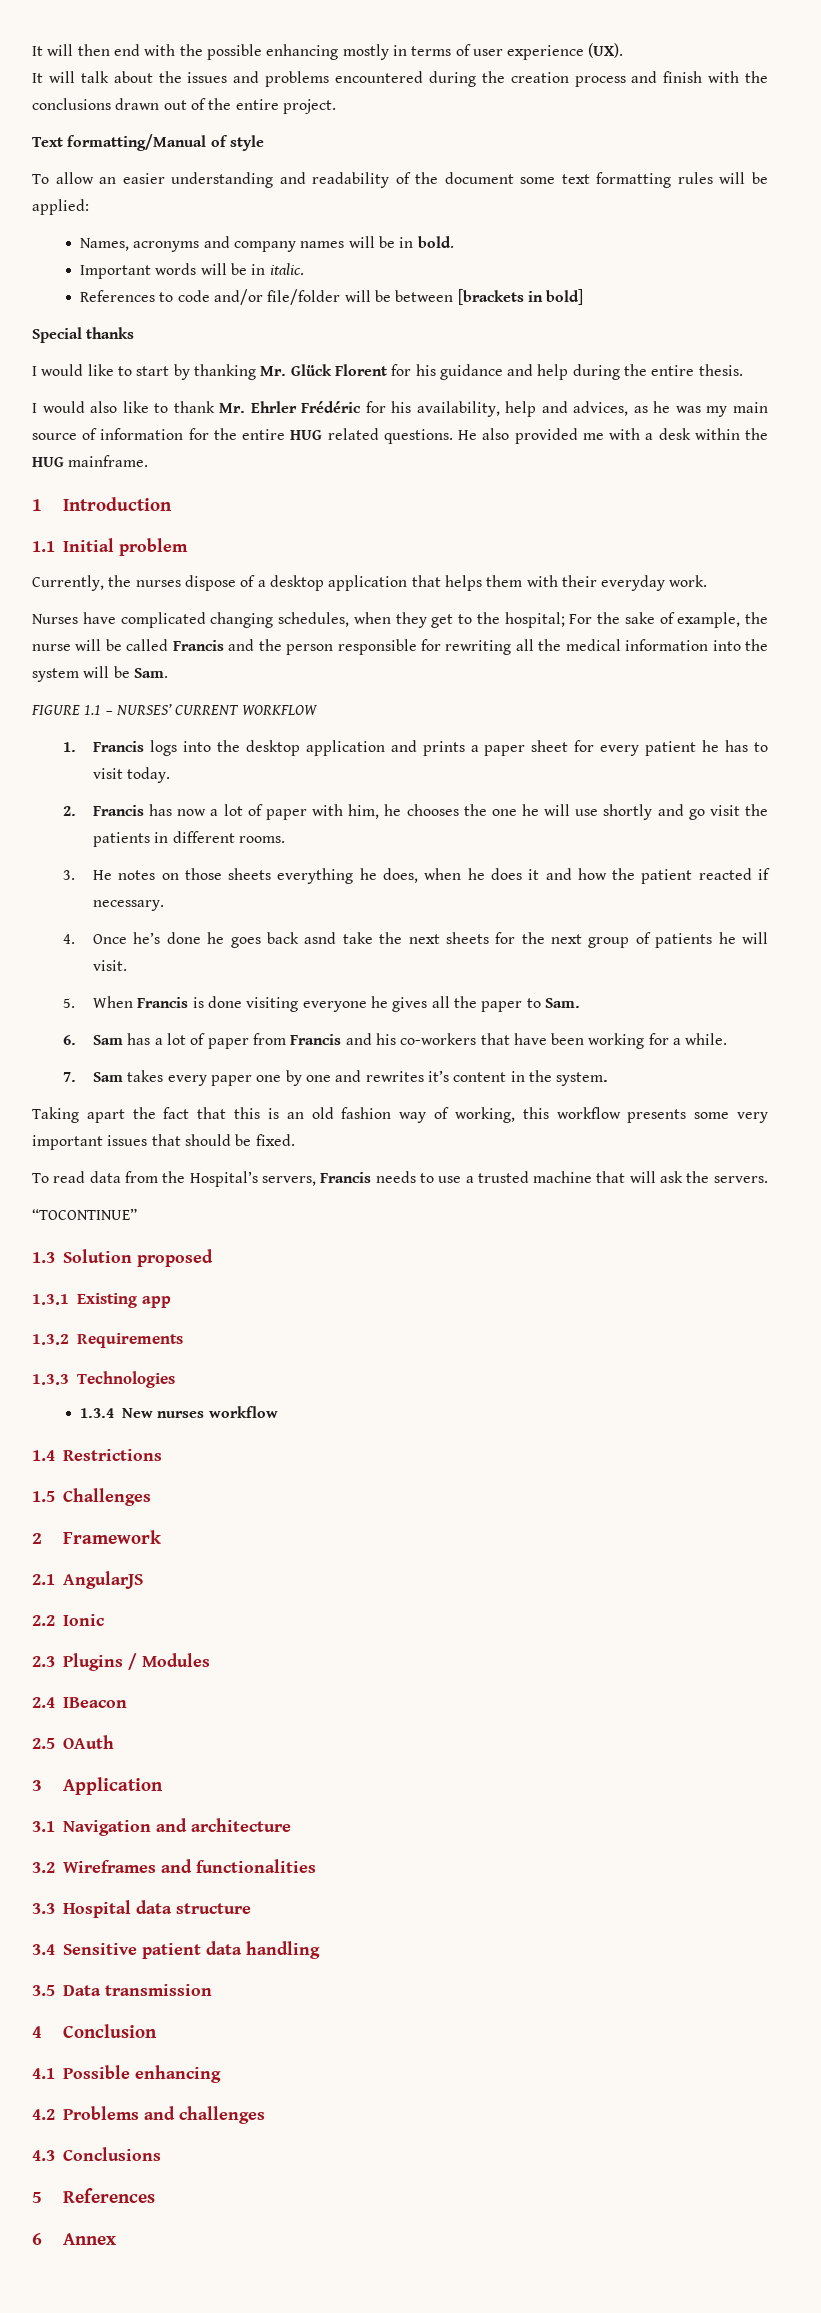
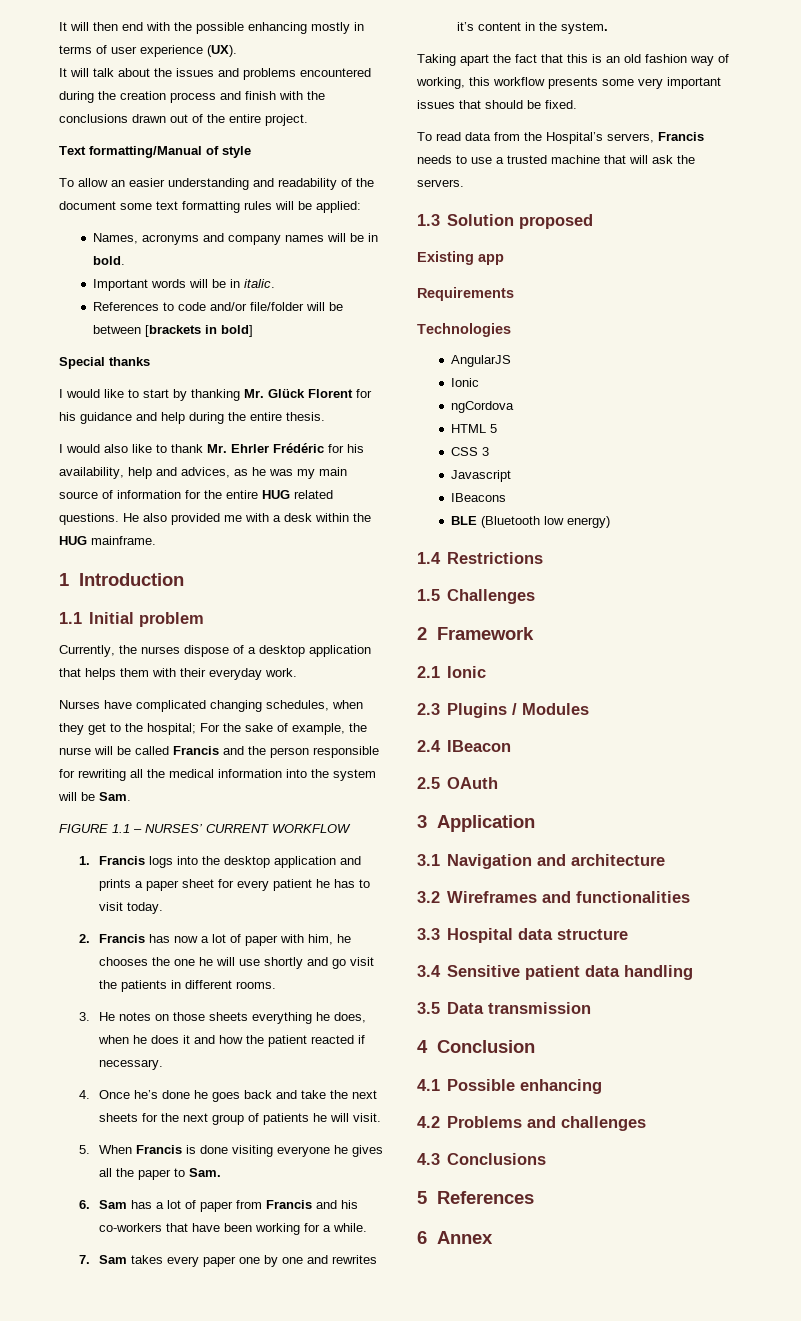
- 4. Once he’s done he goes back asnd take the next sheets for the next group of patients he will visit.
+ 4. Once he’s done he goes back and take the next sheets for the next group of patients he will visit.
- “TOCONTINUE”
- 1.3.1 Existing app
+ Existing app
- 1.3.2 Requirements
+ Requirements
- 1.3.3 Technologies
+ Technologies
- 1.3.4 New nurses workflow
+ AngularJS
+ Ionic
+ ngCordova
+ HTML 5
+ CSS 3
+ Javascript
+ IBeacons
+ BLE (Bluetooth low energy)
- 2.1 AngularJS
- 2.2 Ionic
+ 2.1 Ionic

